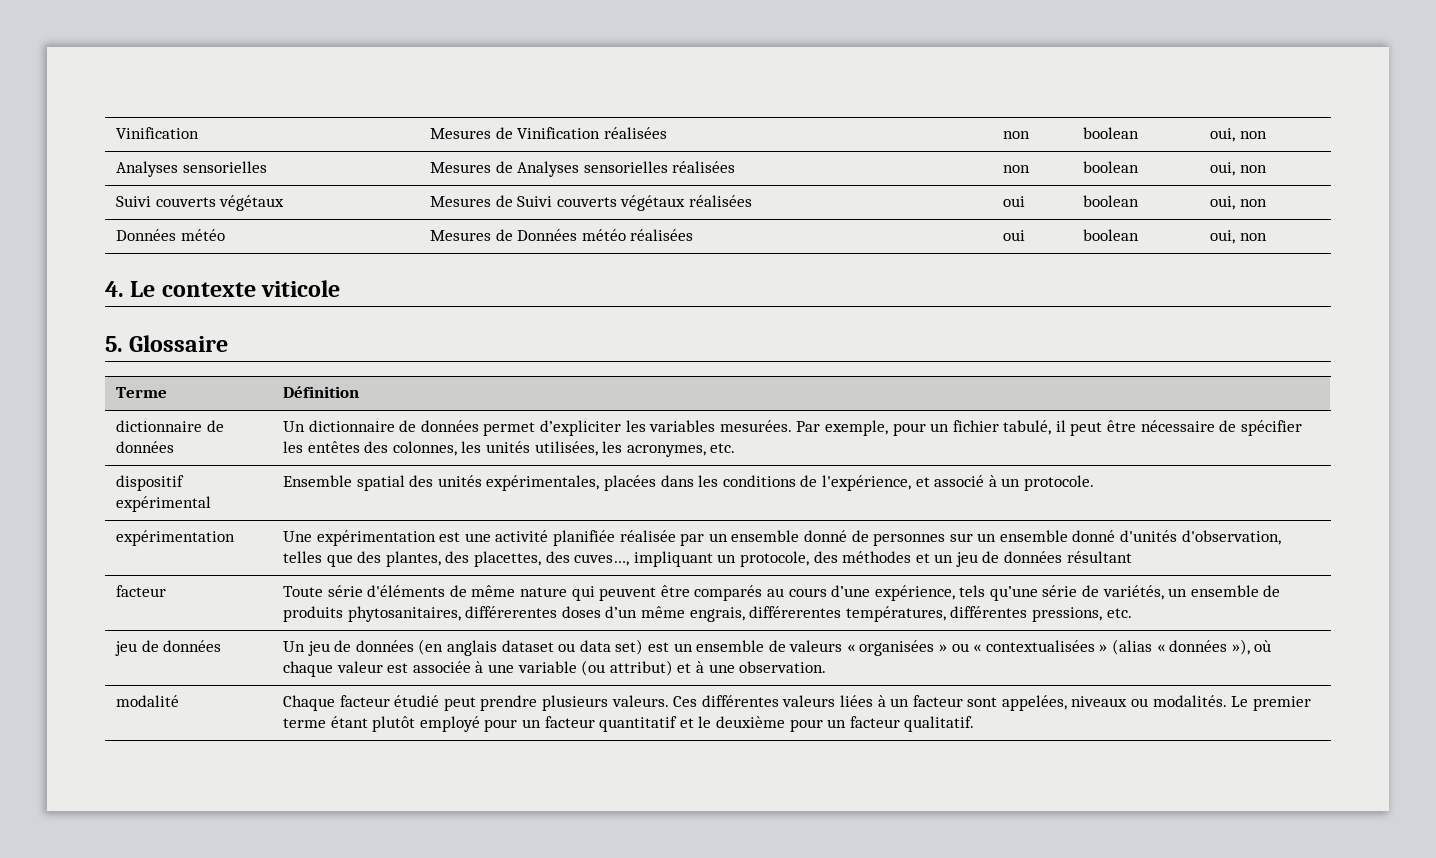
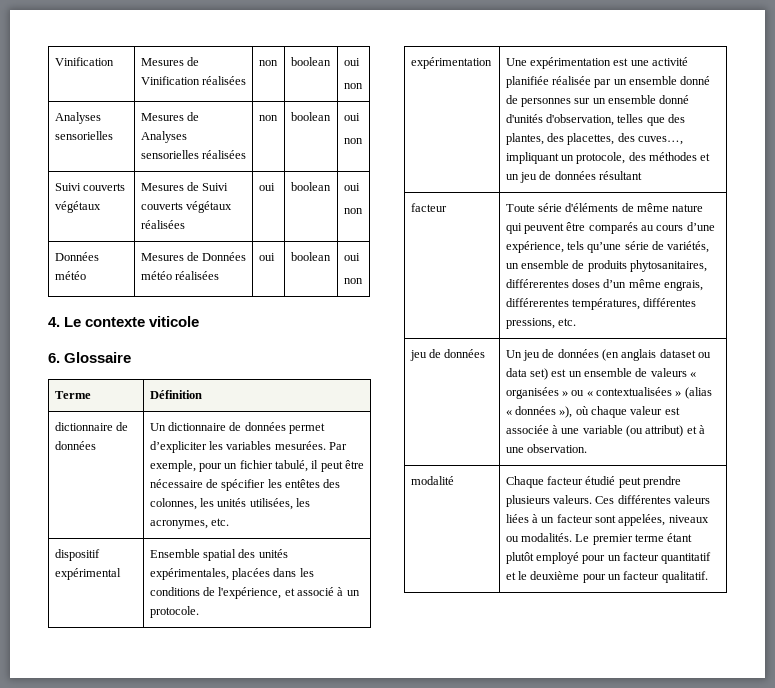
- Vinification | Mesures de Vinification réalisées | non | boolean | oui, non
+ Vinification | Mesures de Vinification réalisées | non | boolean | oui
+ non
- Analyses sensorielles | Mesures de Analyses sensorielles réalisées | non | boolean | oui, non
+ Analyses sensorielles | Mesures de Analyses sensorielles réalisées | non | boolean | oui
+ non
- Suivi couverts végétaux | Mesures de Suivi couverts végétaux réalisées | oui | boolean | oui, non
+ Suivi couverts végétaux | Mesures de Suivi couverts végétaux réalisées | oui | boolean | oui
+ non
- Données météo | Mesures de Données météo réalisées | oui | boolean | oui, non
+ Données météo | Mesures de Données météo réalisées | oui | boolean | oui
+ non
- 5. Glossaire
+ 6. Glossaire

